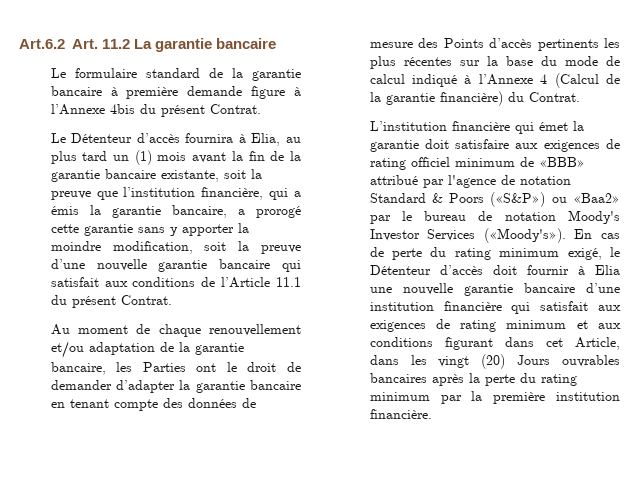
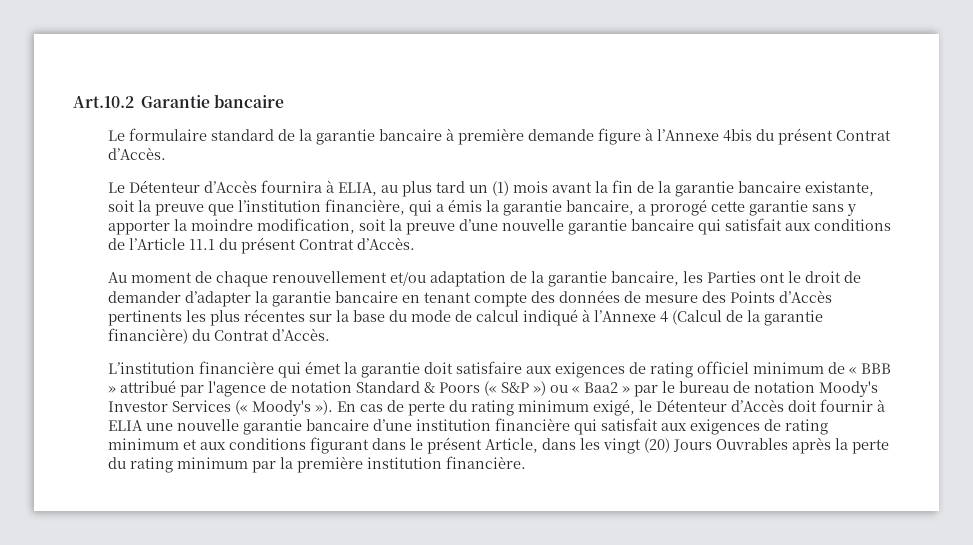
- Art.6.2 Art. 11.2 La garantie bancaire
+ Art.10.2 Garantie bancaire
- Le formulaire standard de la garantie bancaire à première demande figure à l’Annexe 4bis du présent Contrat.
+ Le formulaire standard de la garantie bancaire à première demande figure à l’Annexe 4bis du présent Contrat d’Accès.
- Le Détenteur d’accès fournira à Elia, au plus tard un (1) mois avant la fin de la garantie bancaire existante, soit la preuve que l’institution financière, qui a émis la garantie bancaire, a prorogé cette garantie sans y apporter la moindre modification, soit la preuve d’une nouvelle garantie bancaire qui satisfait aux conditions de l’Article 11.1 du présent Contrat.
+ Le Détenteur d’Accès fournira à ELIA, au plus tard un (1) mois avant la fin de la garantie bancaire existante, soit la preuve que l’institution financière, qui a émis la garantie bancaire, a prorogé cette garantie sans y apporter la moindre modification, soit la preuve d’une nouvelle garantie bancaire qui satisfait aux conditions de l’Article 11.1 du présent Contrat d’Accès.
- Au moment de chaque renouvellement et/ou adaptation de la garantie bancaire, les Parties ont le droit de demander d’adapter la garantie bancaire en tenant compte des données de mesure des Points d’accès pertinents les plus récentes sur la base du mode de calcul indiqué à l’Annexe 4 (Calcul de la garantie financière) du Contrat.
+ Au moment de chaque renouvellement et/ou adaptation de la garantie bancaire, les Parties ont le droit de demander d’adapter la garantie bancaire en tenant compte des données de mesure des Points d’Accès pertinents les plus récentes sur la base du mode de calcul indiqué à l’Annexe 4 (Calcul de la garantie financière) du Contrat d’Accès.
- L’institution financière qui émet la garantie doit satisfaire aux exigences de rating officiel minimum de «BBB» attribué par l'agence de notation Standard & Poors («S&P») ou «Baa2» par le bureau de notation Moody's Investor Services («Moody's»).
+ L’institution financière qui émet la garantie doit satisfaire aux exigences de rating officiel minimum de « BBB » attribué par l'agence de notation Standard & Poors (« S&P ») ou « Baa2 » par le bureau de notation Moody's Investor Services (« Moody's »).
- En cas de perte du rating minimum exigé, le Détenteur d’accès doit fournir à Elia une nouvelle garantie bancaire d’une institution financière qui satisfait aux exigences de rating minimum et aux conditions figurant dans cet Article, dans les vingt (20) Jours ouvrables bancaires après la perte du rating minimum par la première institution financière.
+ En cas de perte du rating minimum exigé, le Détenteur d’Accès doit fournir à ELIA une nouvelle garantie bancaire d’une institution financière qui satisfait aux exigences de rating minimum et aux conditions figurant dans le présent Article, dans les vingt (20) Jours Ouvrables après la perte du rating minimum par la première institution financière.

